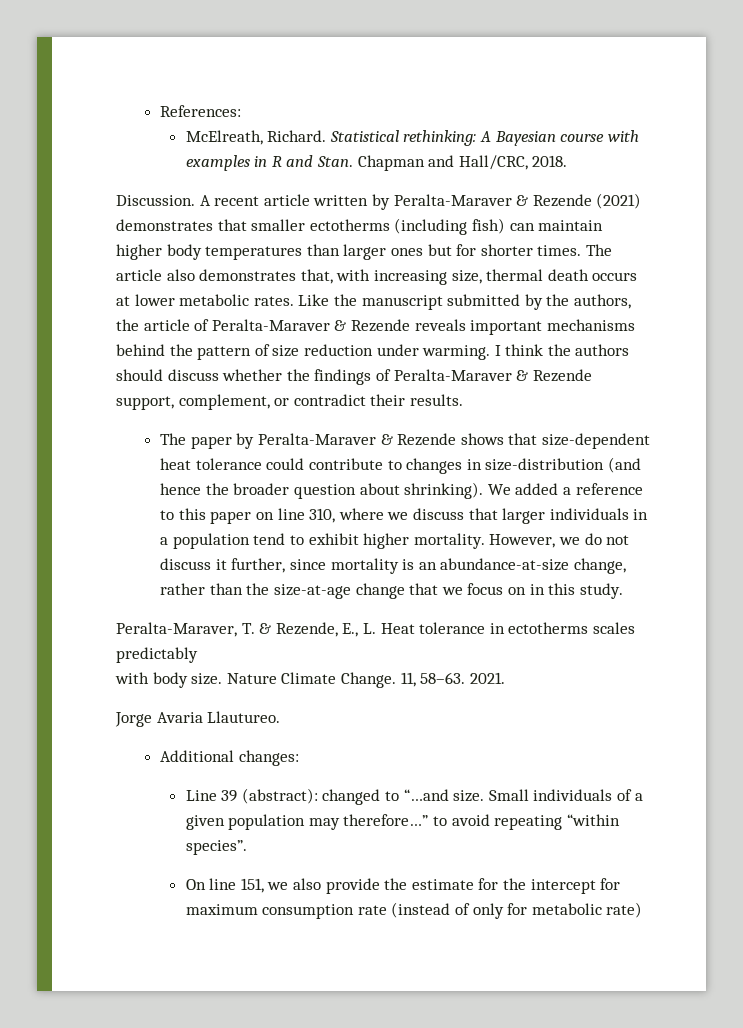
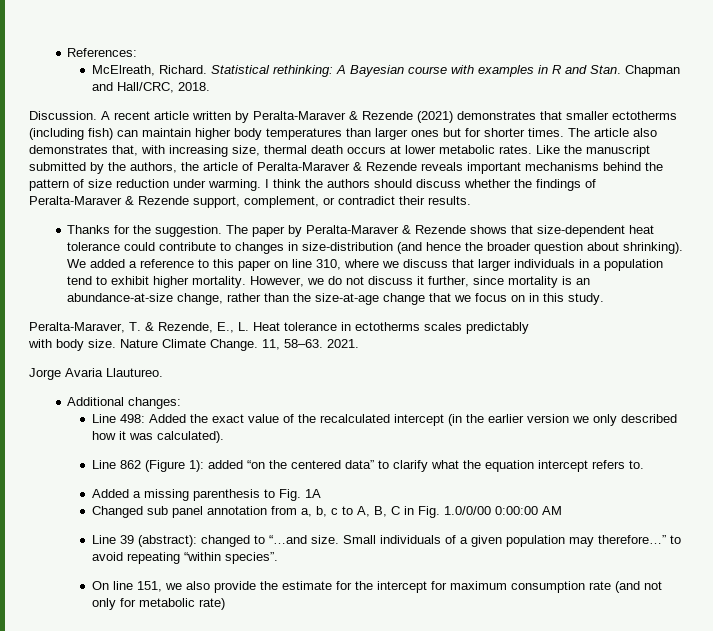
+ Thanks for the suggestion.
+ Line 498: Added the exact value of the recalculated intercept (in the earlier version we only described how it was calculated).
+ Line 862 (Figure 1): added “on the centered data” to clarify what the equation intercept refers to.
+ Added a missing parenthesis to Fig. 1A
+ Changed sub panel annotation from a, b, c to A, B, C in Fig. 1.0/0/00 0:00:00 AM
- On line 151, we also provide the estimate for the intercept for maximum consumption rate (instead of only for metabolic rate)
+ On line 151, we also provide the estimate for the intercept for maximum consumption rate (and not only for metabolic rate)

